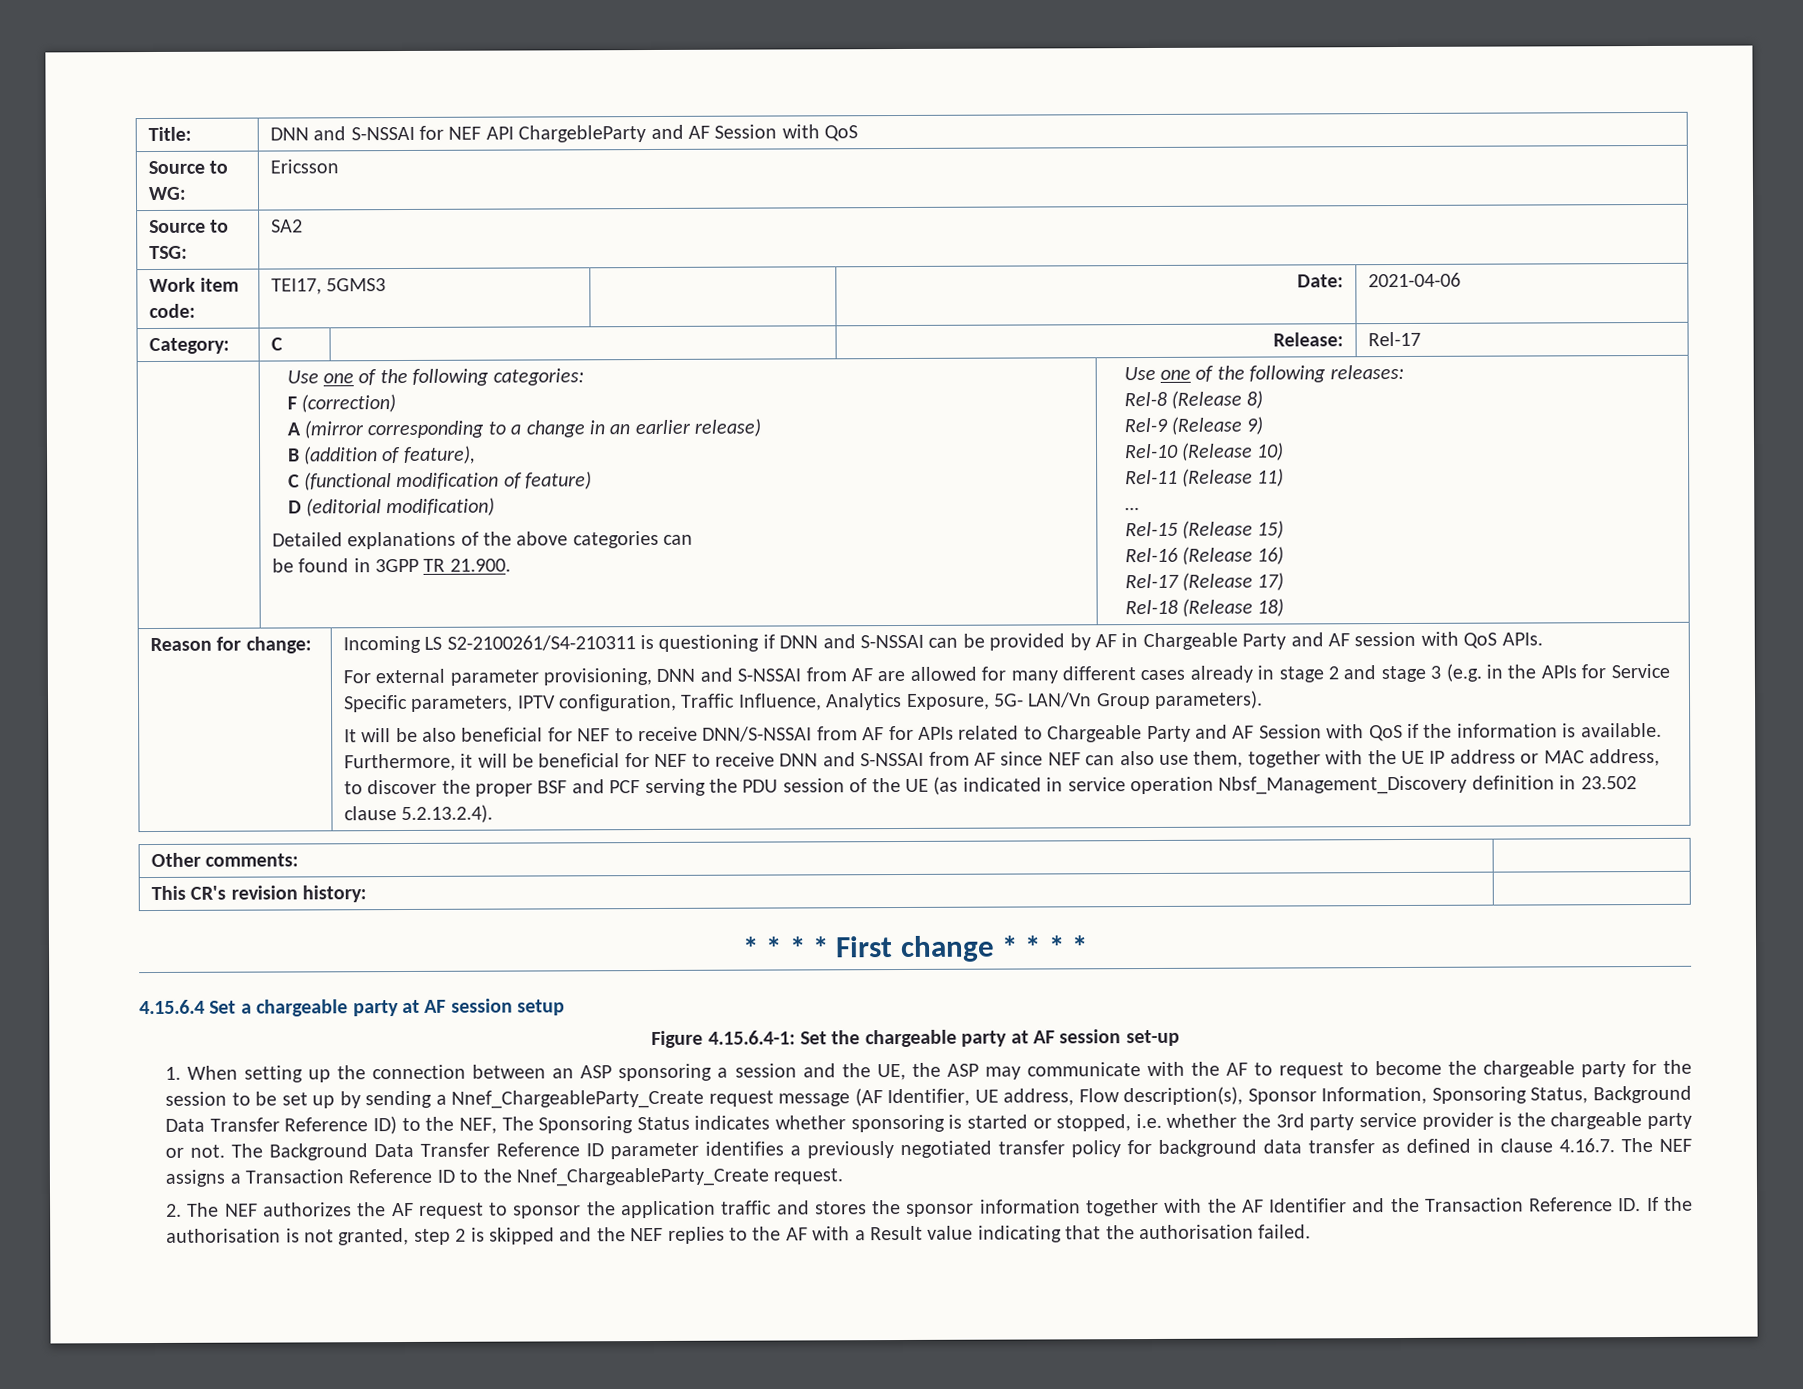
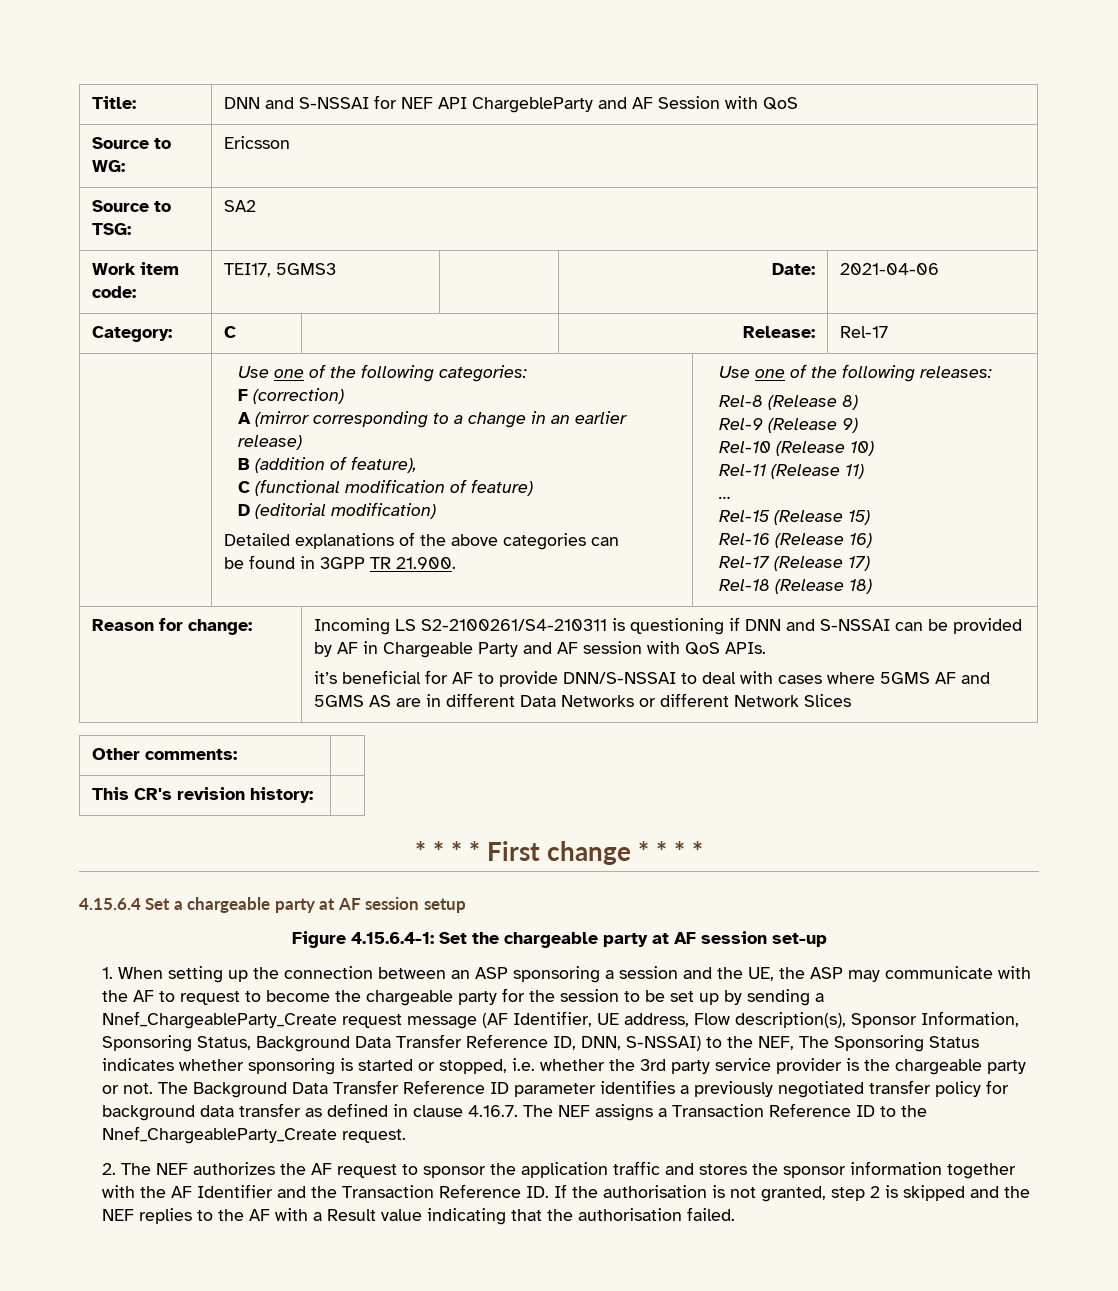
- For external parameter provisioning, DNN and S-NSSAI from AF are allowed for many different cases already in stage 2 and stage 3 (e.g. in the APIs for Service Specific parameters, IPTV configuration, Traffic Influence, Analytics Exposure, 5G- LAN/Vn Group parameters).
- It will be also beneficial for NEF to receive DNN/S-NSSAI from AF for APIs related to Chargeable Party and AF Session with QoS if the information is available. Furthermore, it will be beneficial for NEF to receive DNN and S-NSSAI from AF since NEF can also use them, together with the UE IP address or MAC address, to discover the proper BSF and PCF serving the PDU session of the UE (as indicated in service operation Nbsf_Management_Discovery definition in 23.502 clause 5.2.13.2.4).
+ it’s beneficial for AF to provide DNN/S-NSSAI to deal with cases where 5GMS AF and 5GMS AS are in different Data Networks or different Network Slices
- 1. When setting up the connection between an ASP sponsoring a session and the UE, the ASP may communicate with the AF to request to become the chargeable party for the session to be set up by sending a Nnef_ChargeableParty_Create request message (AF Identifier, UE address, Flow description(s), Sponsor Information, Sponsoring Status, Background Data Transfer Reference ID) to the NEF, The Sponsoring Status indicates whether sponsoring is started or stopped, i.e. whether the 3rd party service provider is the chargeable party or not.
+ 1. When setting up the connection between an ASP sponsoring a session and the UE, the ASP may communicate with the AF to request to become the chargeable party for the session to be set up by sending a Nnef_ChargeableParty_Create request message (AF Identifier, UE address, Flow description(s), Sponsor Information, Sponsoring Status, Background Data Transfer Reference ID, DNN, S-NSSAI) to the NEF, The Sponsoring Status indicates whether sponsoring is started or stopped, i.e. whether the 3rd party service provider is the chargeable party or not.

